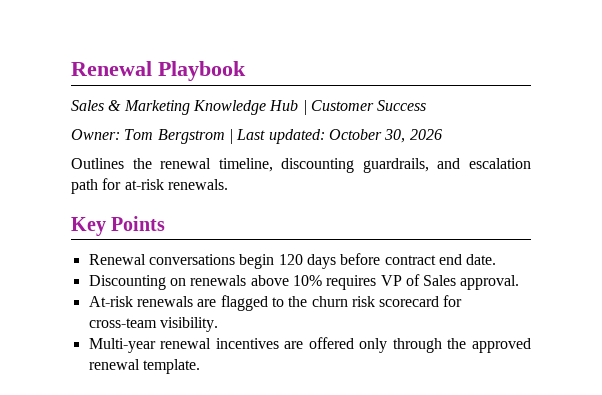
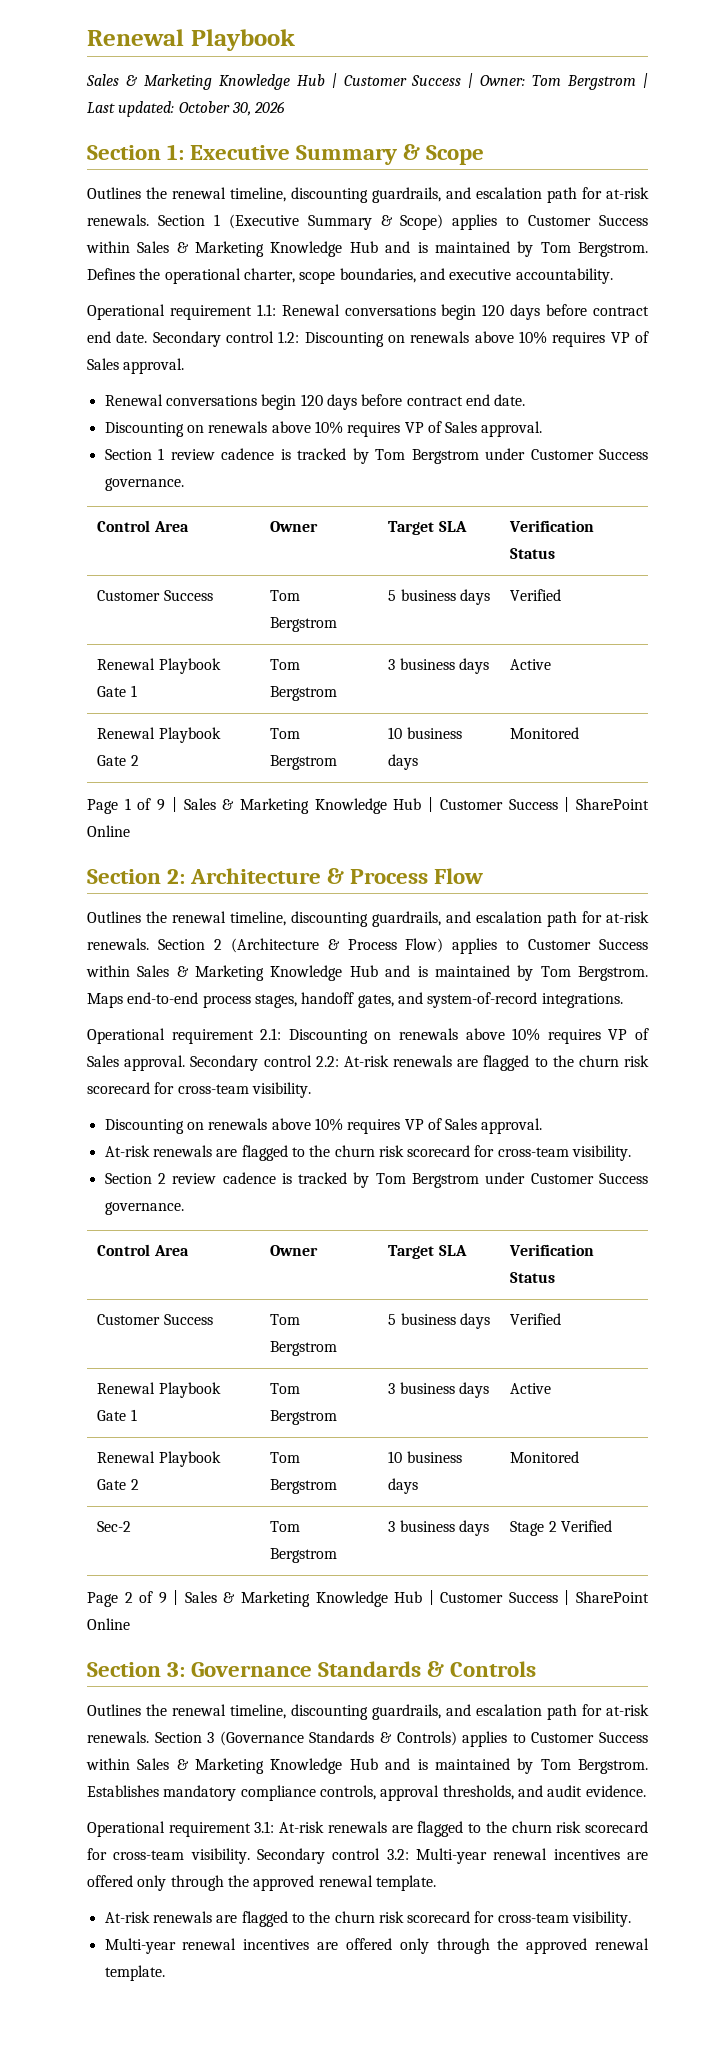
- Sales & Marketing Knowledge Hub | Customer Success
- Owner: Tom Bergstrom | Last updated: October 30, 2026
+ Sales & Marketing Knowledge Hub | Customer Success | Owner: Tom Bergstrom | Last updated: October 30, 2026
+ Section 1: Executive Summary & Scope
- Outlines the renewal timeline, discounting guardrails, and escalation path for at-risk renewals.
- Key Points
+ Outlines the renewal timeline, discounting guardrails, and escalation path for at-risk renewals. Section 1 (Executive Summary & Scope) applies to Customer Success within Sales & Marketing Knowledge Hub and is maintained by Tom Bergstrom. Defines the operational charter, scope boundaries, and executive accountability.
+ Operational requirement 1.1: Renewal conversations begin 120 days before contract end date. Secondary control 1.2: Discounting on renewals above 10% requires VP of Sales approval.
+ Section 1 review cadence is tracked by Tom Bergstrom under Customer Success governance.
+ Control Area | Owner | Target SLA | Verification Status
+ Customer Success | Tom Bergstrom | 5 business days | Verified
+ Renewal Playbook Gate 1 | Tom Bergstrom | 3 business days | Active
+ Renewal Playbook Gate 2 | Tom Bergstrom | 10 business days | Monitored
+ Page 1 of 9 | Sales & Marketing Knowledge Hub | Customer Success | SharePoint Online
+ Section 2: Architecture & Process Flow
+ Outlines the renewal timeline, discounting guardrails, and escalation path for at-risk renewals. Section 2 (Architecture & Process Flow) applies to Customer Success within Sales & Marketing Knowledge Hub and is maintained by Tom Bergstrom. Maps end-to-end process stages, handoff gates, and system-of-record integrations.
+ Operational requirement 2.1: Discounting on renewals above 10% requires VP of Sales approval. Secondary control 2.2: At-risk renewals are flagged to the churn risk scorecard for cross-team visibility.
+ Discounting on renewals above 10% requires VP of Sales approval.
+ Section 2 review cadence is tracked by Tom Bergstrom under Customer Success governance.
+ Control Area | Owner | Target SLA | Verification Status
+ Customer Success | Tom Bergstrom | 5 business days | Verified
+ Renewal Playbook Gate 1 | Tom Bergstrom | 3 business days | Active
+ Renewal Playbook Gate 2 | Tom Bergstrom | 10 business days | Monitored
+ Sec-2 | Tom Bergstrom | 3 business days | Stage 2 Verified
+ Page 2 of 9 | Sales & Marketing Knowledge Hub | Customer Success | SharePoint Online
+ Section 3: Governance Standards & Controls
+ Outlines the renewal timeline, discounting guardrails, and escalation path for at-risk renewals. Section 3 (Governance Standards & Controls) applies to Customer Success within Sales & Marketing Knowledge Hub and is maintained by Tom Bergstrom. Establishes mandatory compliance controls, approval thresholds, and audit evidence.
+ Operational requirement 3.1: At-risk renewals are flagged to the churn risk scorecard for cross-team visibility. Secondary control 3.2: Multi-year renewal incentives are offered only through the approved renewal template.
+ At-risk renewals are flagged to the churn risk scorecard for cross-team visibility.

